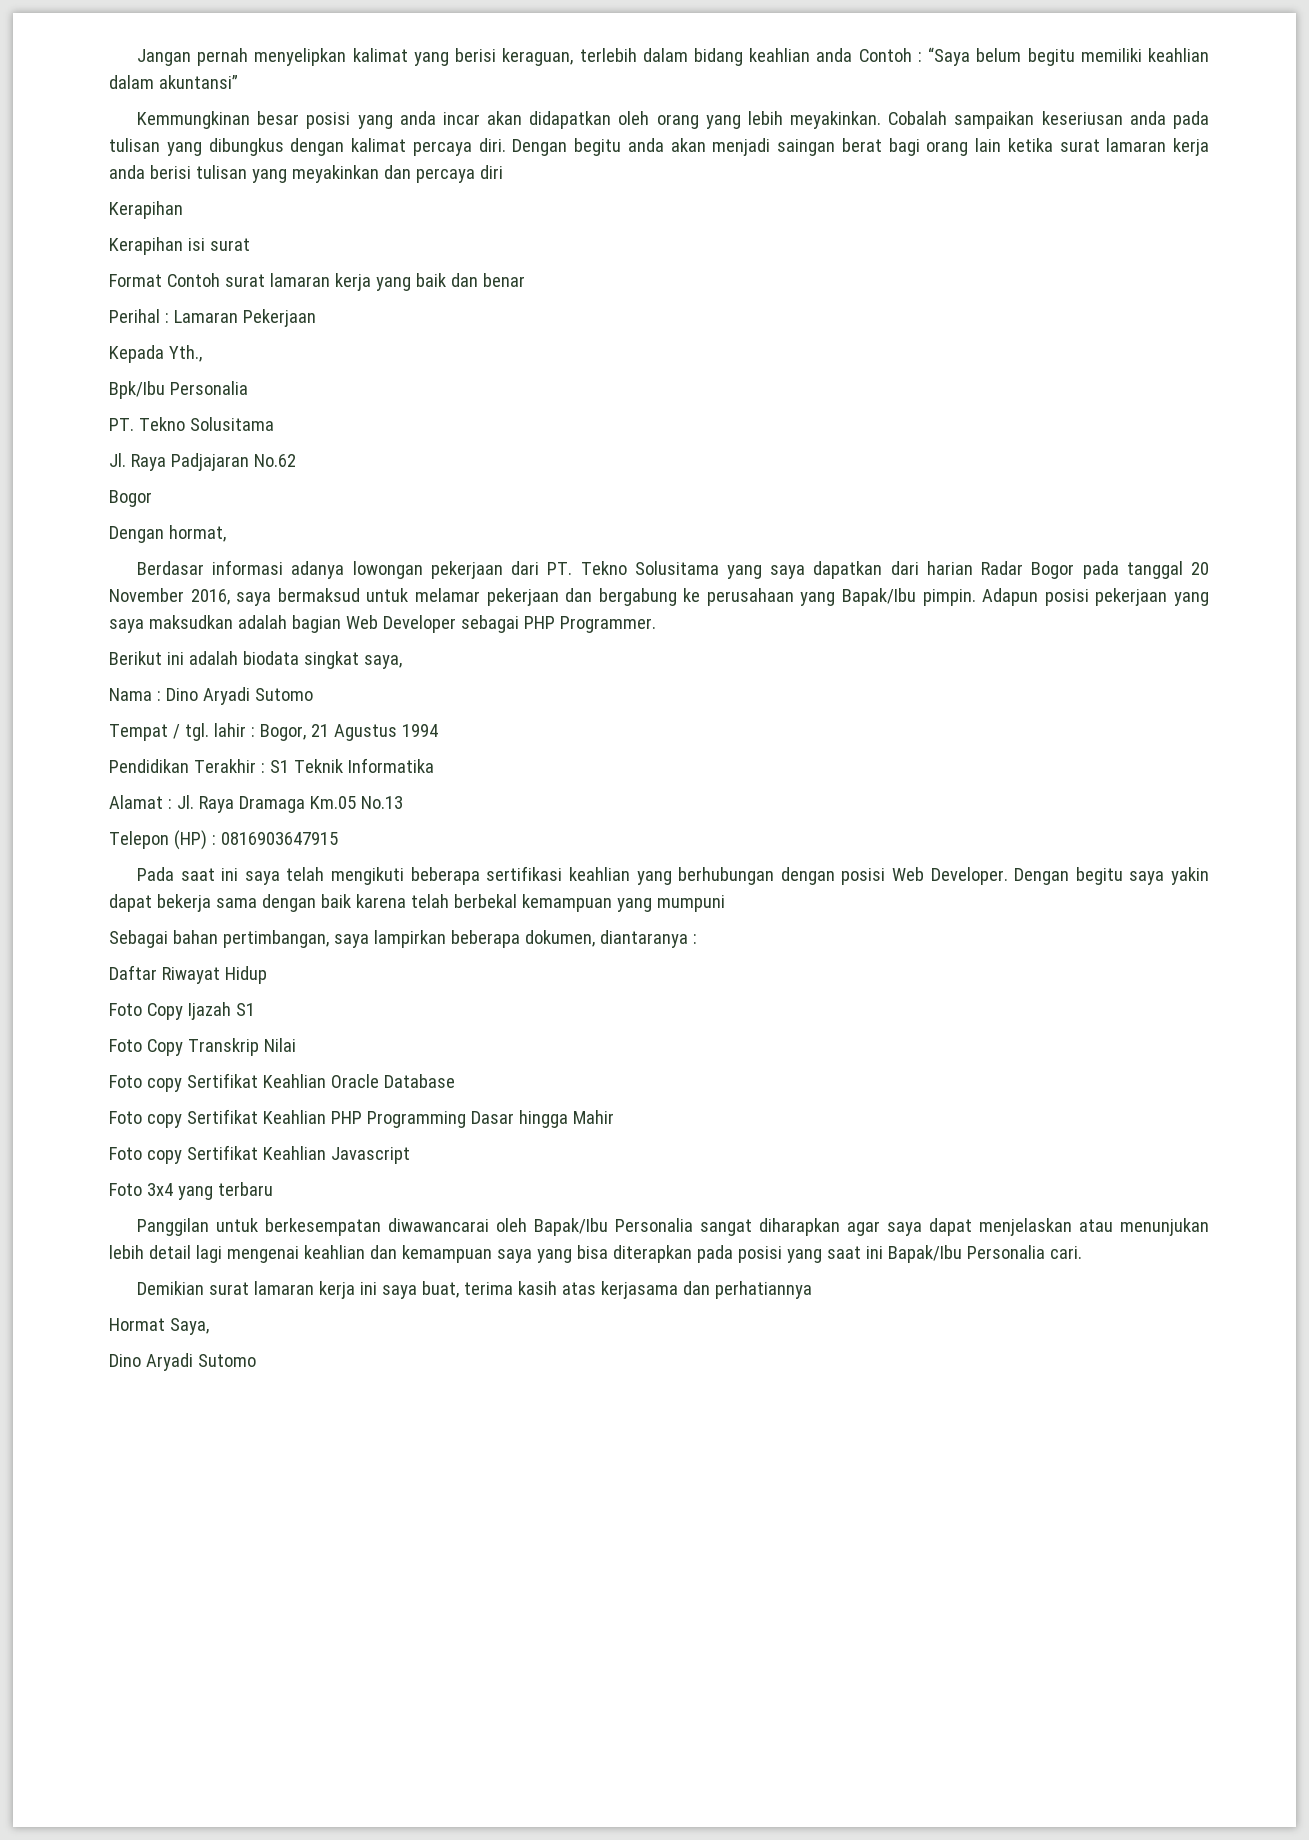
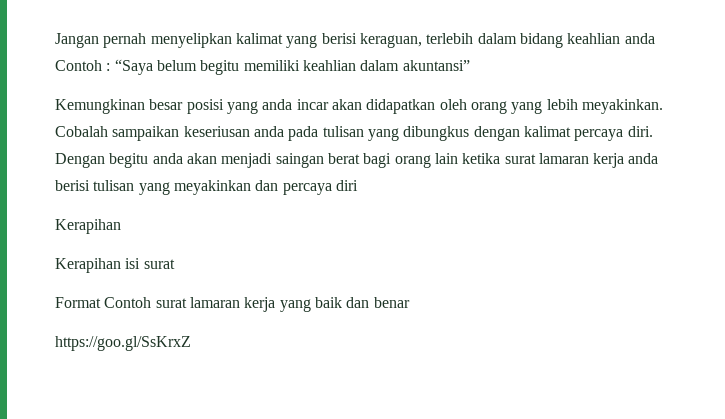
- Kemmungkinan besar posisi yang anda incar akan didapatkan oleh orang yang lebih meyakinkan.
+ Kemungkinan besar posisi yang anda incar akan didapatkan oleh orang yang lebih meyakinkan.
- Perihal : Lamaran Pekerjaan
- Kepada Yth.,
- Bpk/Ibu Personalia
- PT. Tekno Solusitama
- Jl. Raya Padjajaran No.62
- Bogor
- Dengan hormat,
- Berdasar informasi adanya lowongan pekerjaan dari PT. Tekno Solusitama yang saya dapatkan dari harian Radar Bogor pada tanggal 20 November 2016, saya bermaksud untuk melamar pekerjaan dan bergabung ke perusahaan yang Bapak/Ibu pimpin. Adapun posisi pekerjaan yang saya maksudkan adalah bagian Web Developer sebagai PHP Programmer.
- Berikut ini adalah biodata singkat saya,
- Nama : Dino Aryadi Sutomo
- Tempat / tgl. lahir : Bogor, 21 Agustus 1994
- Pendidikan Terakhir : S1 Teknik Informatika
- Alamat : Jl. Raya Dramaga Km.05 No.13
- Telepon (HP) : 0816903647915
- Pada saat ini saya telah mengikuti beberapa sertifikasi keahlian yang berhubungan dengan posisi Web Developer. Dengan begitu saya yakin dapat bekerja sama dengan baik karena telah berbekal kemampuan yang mumpuni
- Sebagai bahan pertimbangan, saya lampirkan beberapa dokumen, diantaranya :
- Daftar Riwayat Hidup
- Foto Copy Ijazah S1
- Foto Copy Transkrip Nilai
- Foto copy Sertifikat Keahlian Oracle Database
- Foto copy Sertifikat Keahlian PHP Programming Dasar hingga Mahir
- Foto copy Sertifikat Keahlian Javascript
- Foto 3x4 yang terbaru
- Panggilan untuk berkesempatan diwawancarai oleh Bapak/Ibu Personalia sangat diharapkan agar saya dapat menjelaskan atau menunjukan lebih detail lagi mengenai keahlian dan kemampuan saya yang bisa diterapkan pada posisi yang saat ini Bapak/Ibu Personalia cari.
- Demikian surat lamaran kerja ini saya buat, terima kasih atas kerjasama dan perhatiannya
- Hormat Saya,
- Dino Aryadi Sutomo
+ https://goo.gl/SsKrxZ

